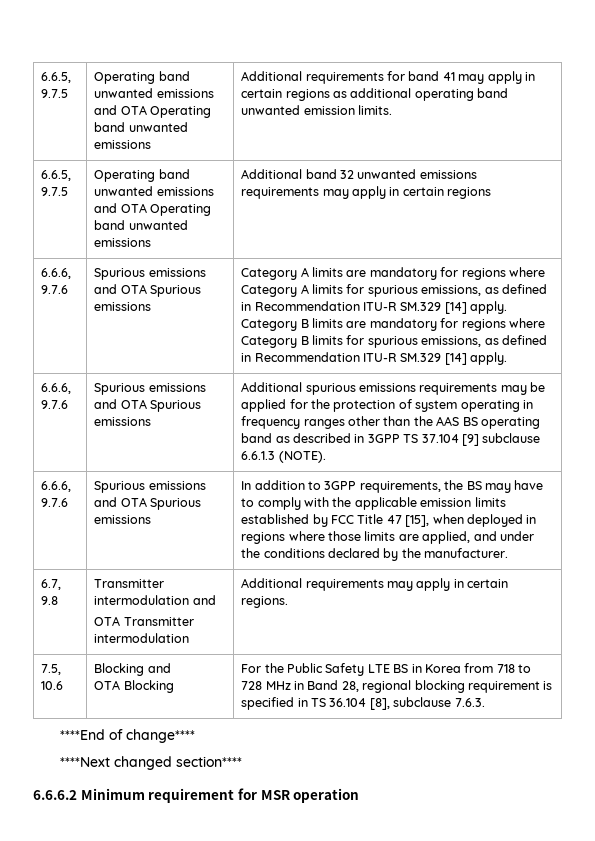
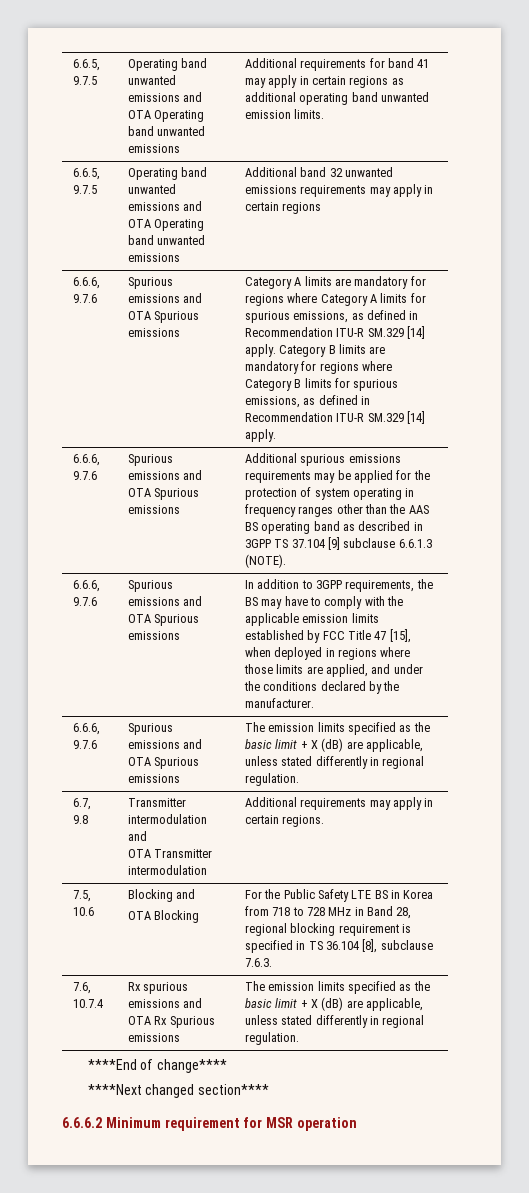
+ 6.6.6, 9.7.6 | Spurious emissions and OTA Spurious emissions | The emission limits specified as the basic limit + X (dB) are applicable, unless stated differently in regional regulation.
+ 7.6, 10.7.4 | Rx spurious emissions and OTA Rx Spurious emissions | The emission limits specified as the basic limit + X (dB) are applicable, unless stated differently in regional regulation.

